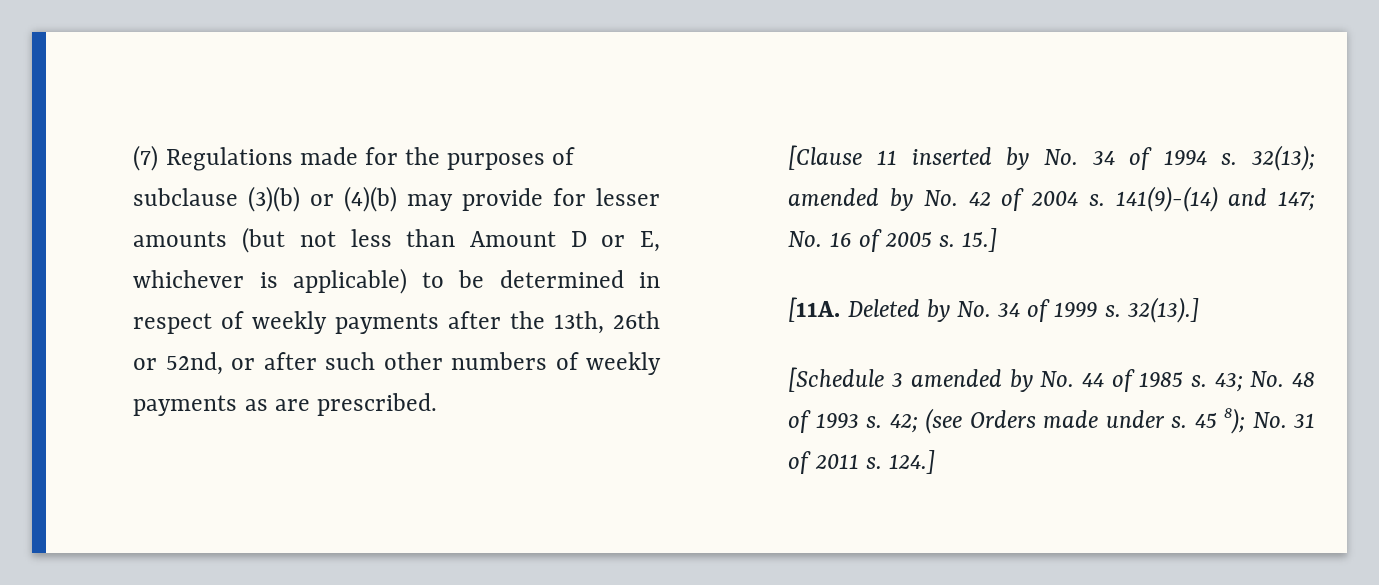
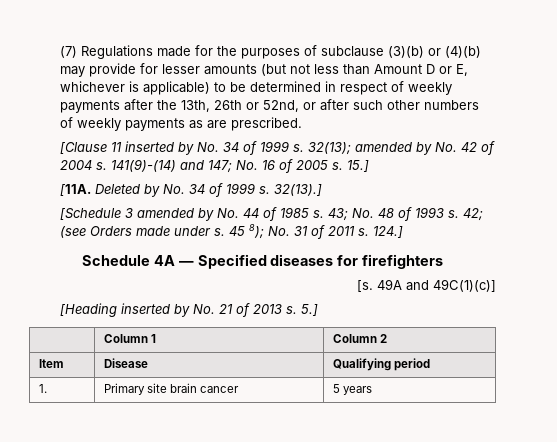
- [Clause 11 inserted by No. 34 of 1994 s.
+ [Clause 11 inserted by No. 34 of 1999 s.
+ Schedule 4A — Specified diseases for firefighters
+ [s. 49A and 49C(1)(c)]
+ [Heading inserted by No. 21 of 2013 s. 5.]
+ | Column 1 | Column 2
+ Item | Disease | Qualifying period
+ 1. | Primary site brain cancer | 5 years

